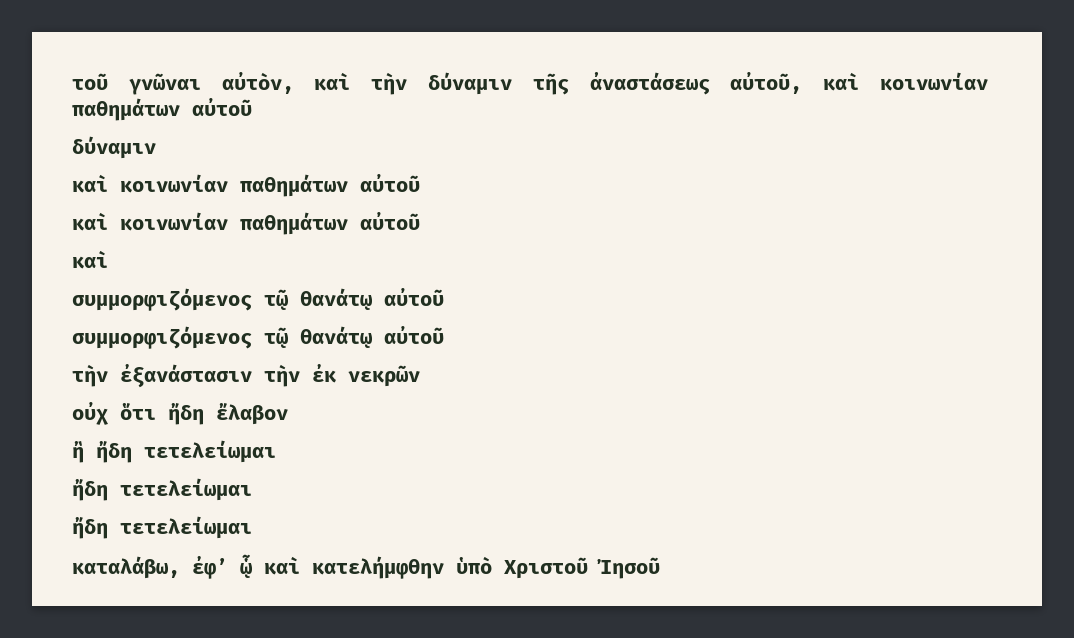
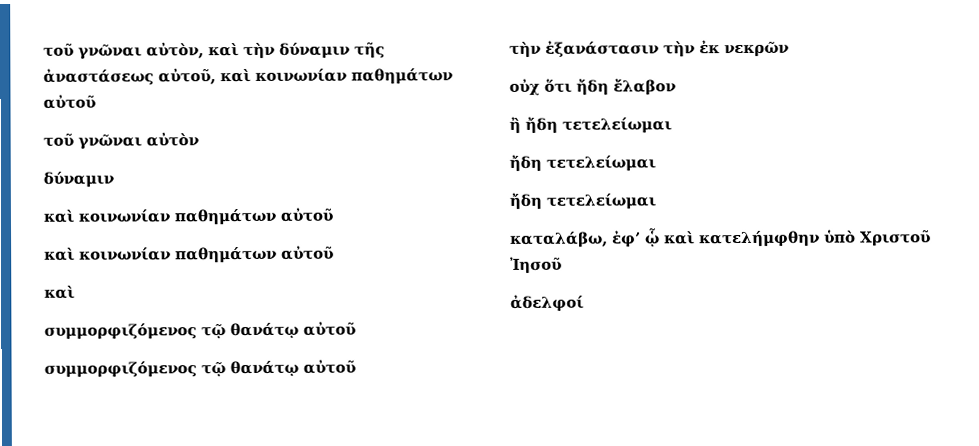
+ τοῦ γνῶναι αὐτὸν
+ ἀδελφοί

